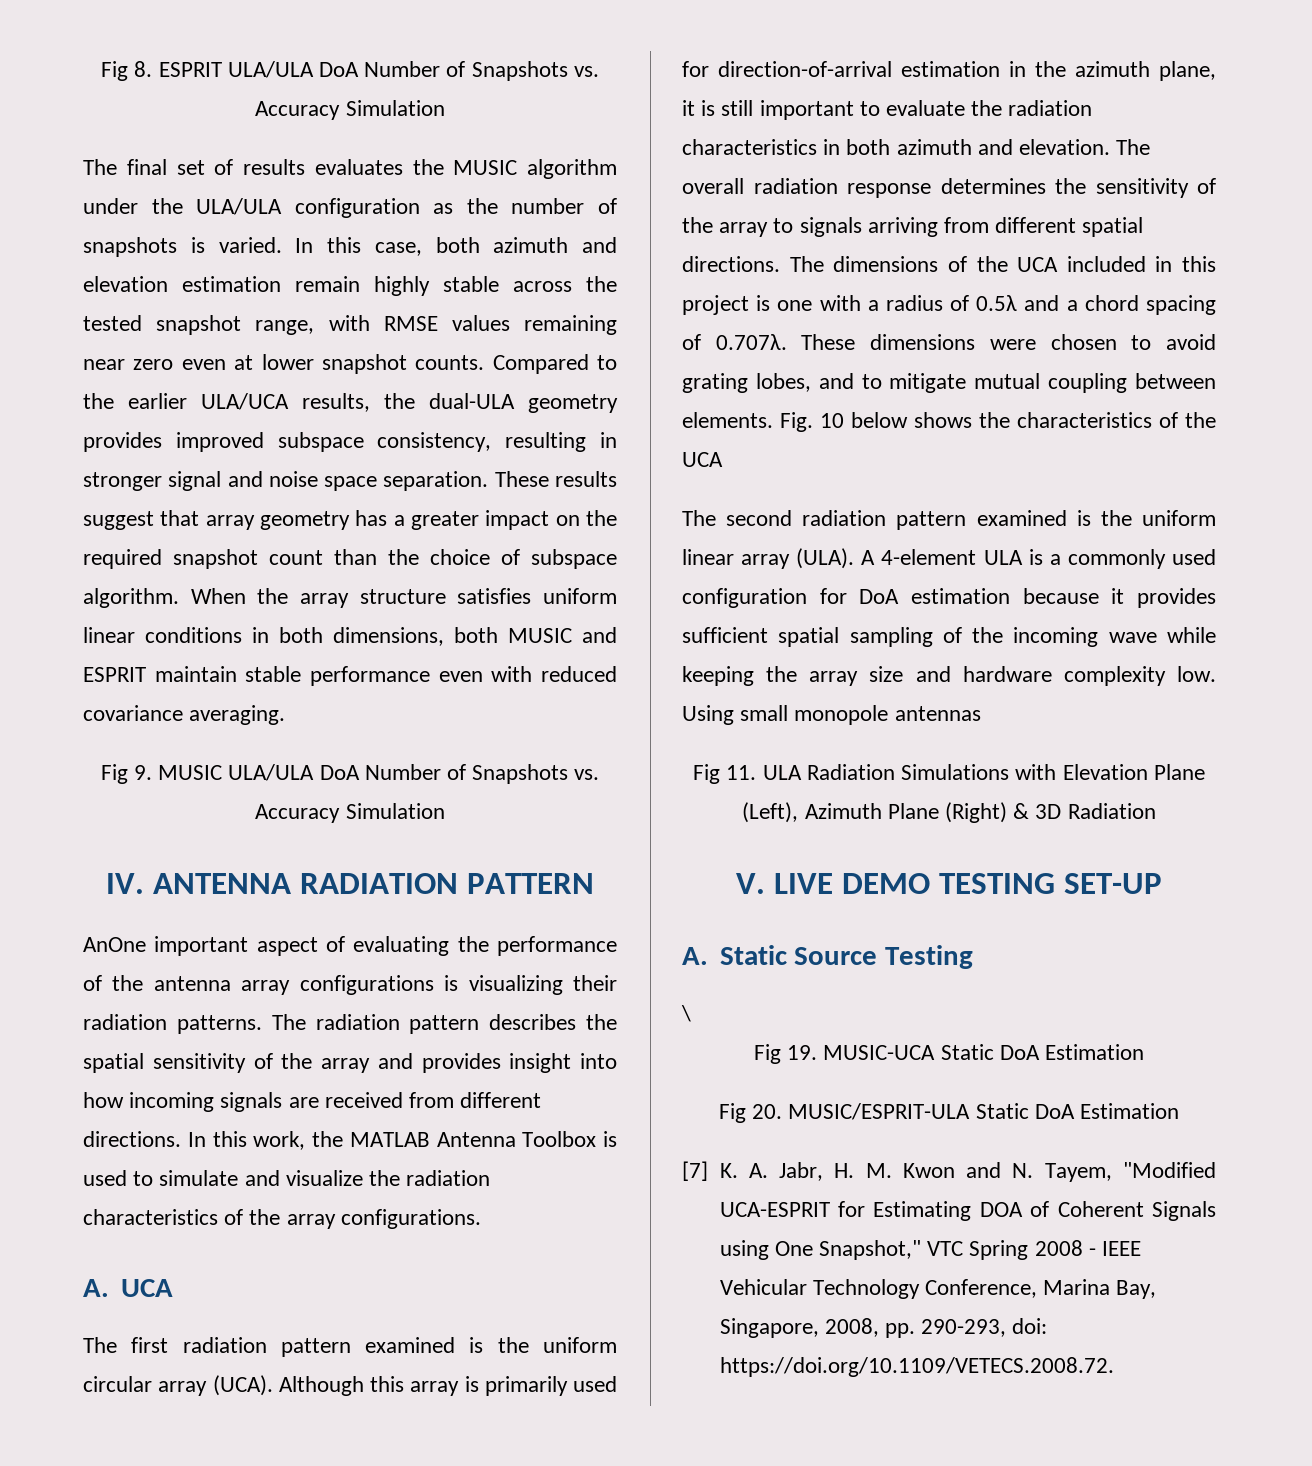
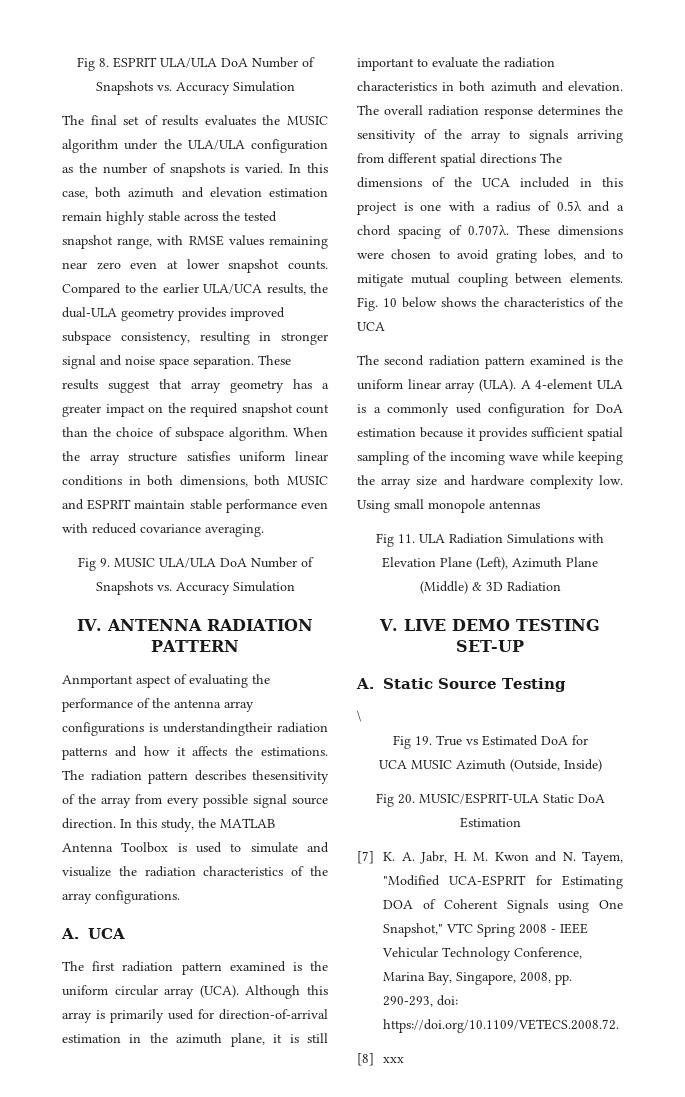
- AnOne important aspect of evaluating the performance of the antenna array configurations is visualizing their radiation patterns. The radiation pattern describes the spatial sensitivity of the array and provides insight into how incoming signals are received from different directions. In this work, the MATLAB Antenna Toolbox is used to simulate and visualize the radiation characteristics of the array configurations.
+ Anmportant aspect of evaluating the performance of the antenna array configurations is understandingtheir radiation patterns and how it affects the estimations. The radiation pattern describes thesensitivity of the array from every possible signal source direction. In this study, the MATLAB Antenna Toolbox is used to simulate and visualize the radiation characteristics of the array configurations.
- The overall radiation response determines the sensitivity of the array to signals arriving from different spatial directions. The dimensions of the UCA included in this project is one with a radius of 0.5λ and a chord spacing of 0.707λ. These dimensions were chosen to avoid grating lobes, and to mitigate mutual coupling between elements.
+ The overall radiation response determines the sensitivity of the array to signals arriving from different spatial directions The dimensions of the UCA included in this project is one with a radius of 0.5λ and a chord spacing of 0.707λ. These dimensions were chosen to avoid grating lobes, and to mitigate mutual coupling between elements.
- Fig 11. ULA Radiation Simulations with Elevation Plane (Left), Azimuth Plane (Right) & 3D Radiation
+ Fig 11. ULA Radiation Simulations with Elevation Plane (Left), Azimuth Plane (Middle) & 3D Radiation
- Fig 19. MUSIC-UCA Static DoA Estimation
+ Fig 19. True vs Estimated DoA for
+ UCA MUSIC Azimuth (Outside, Inside)
+ [8] xxx

